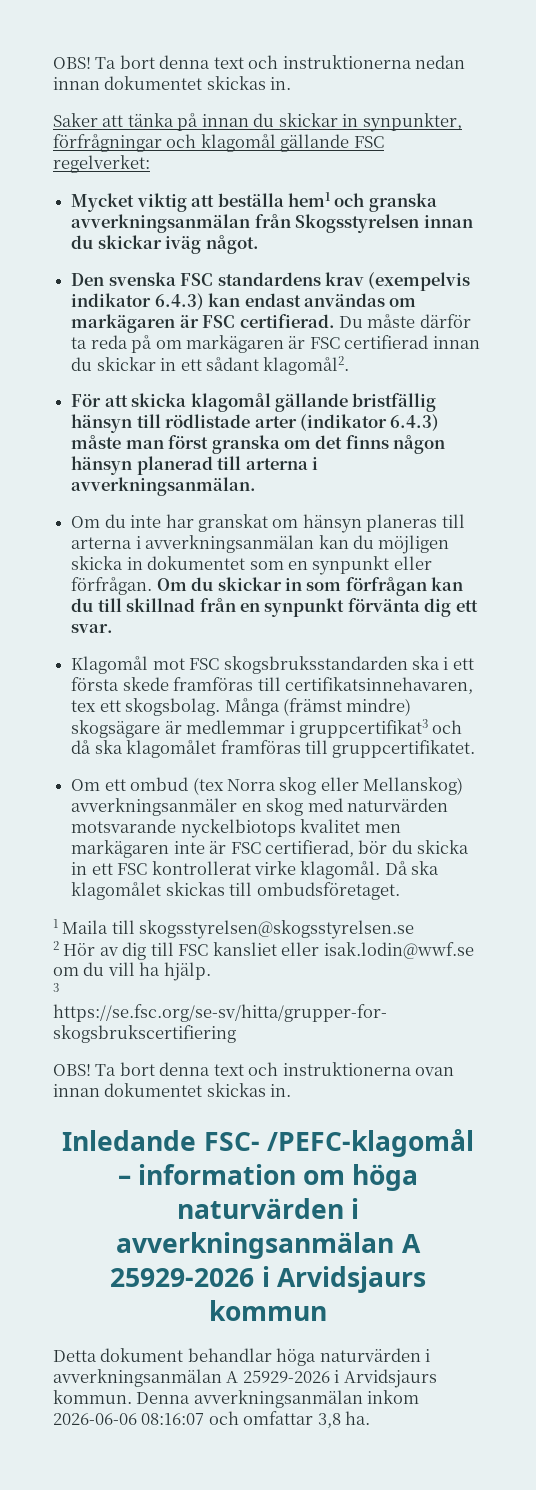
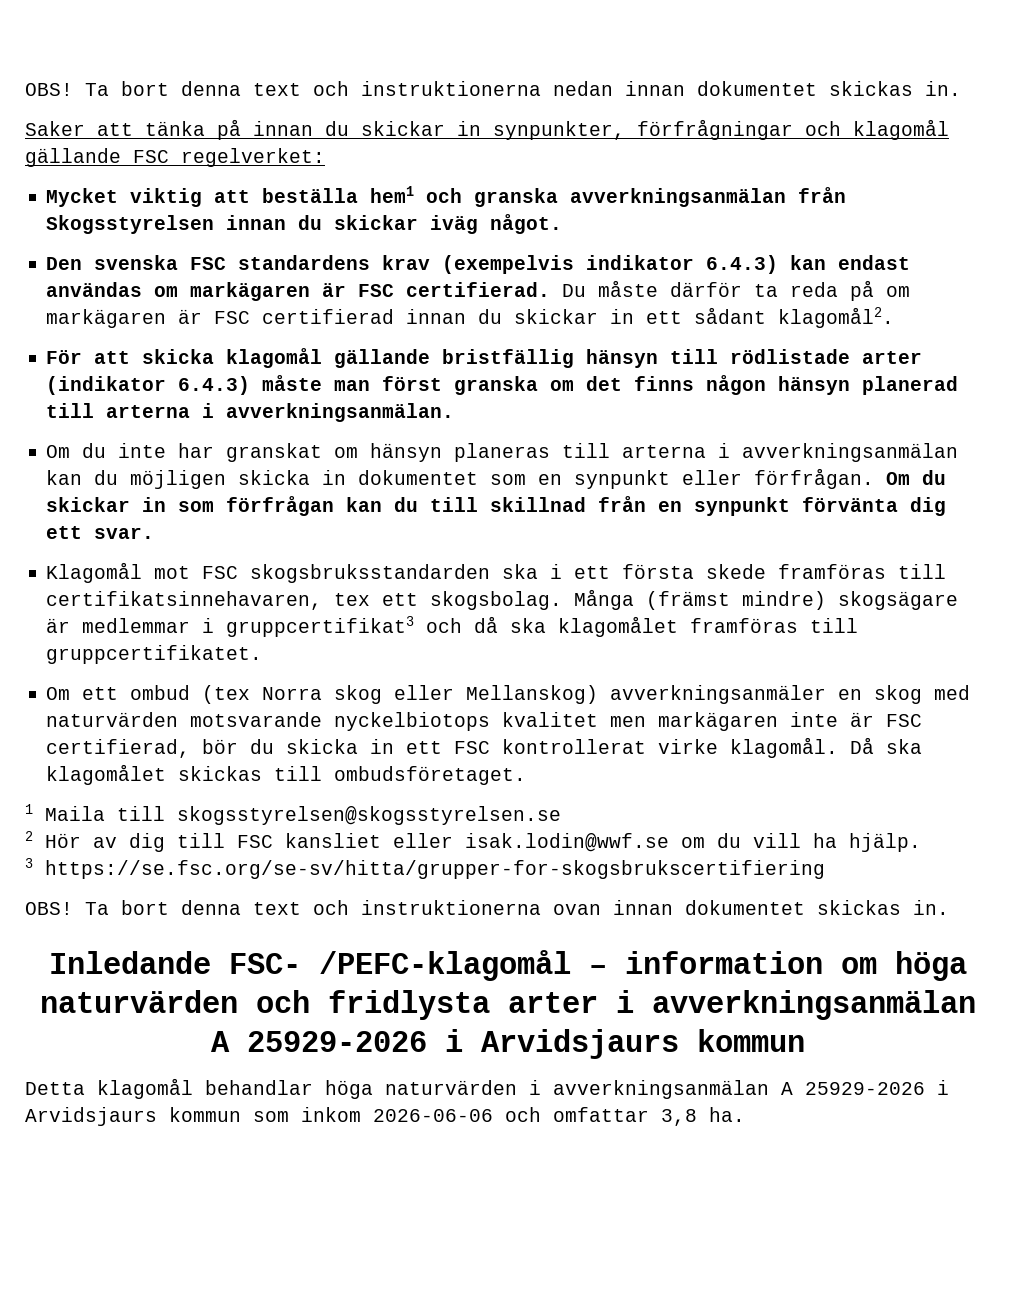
- Inledande FSC- /PEFC-klagomål – information om höga naturvärden i avverkningsanmälan A 25929-2026 i Arvidsjaurs kommun
+ Inledande FSC- /PEFC-klagomål – information om höga naturvärden och fridlysta arter i avverkningsanmälan A 25929-2026 i Arvidsjaurs kommun
- Detta dokument behandlar höga naturvärden i avverkningsanmälan A 25929-2026 i Arvidsjaurs kommun. Denna avverkningsanmälan inkom 2026-06-06 08:16:07 och omfattar 3,8 ha.
+ Detta klagomål behandlar höga naturvärden i avverkningsanmälan A 25929-2026 i Arvidsjaurs kommun som inkom 2026-06-06 och omfattar 3,8 ha.

